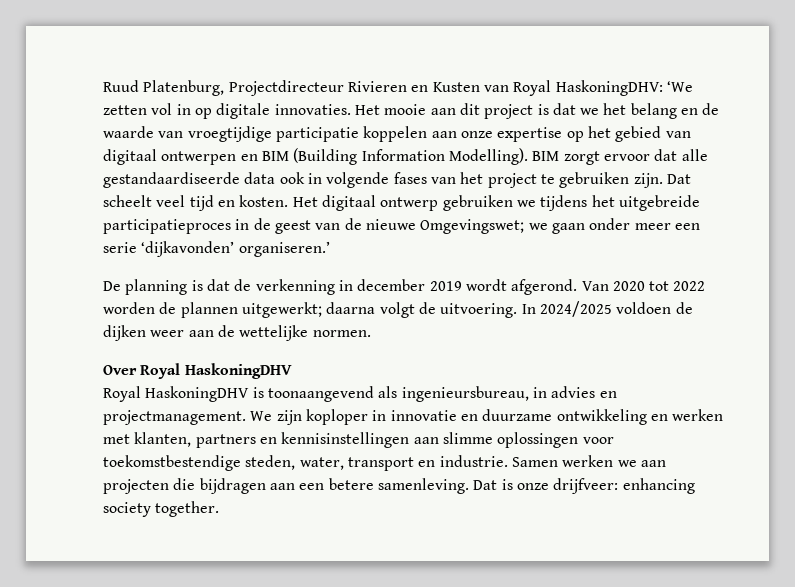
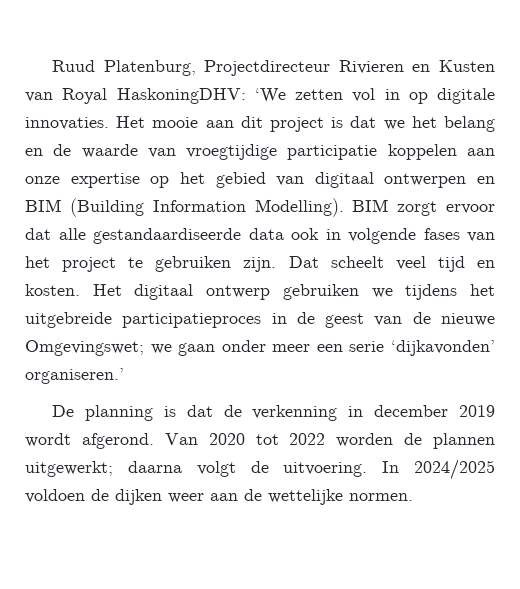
- Over Royal HaskoningDHV
- Royal HaskoningDHV is toonaangevend als ingenieursbureau, in advies en projectmanagement. We zijn koploper in innovatie en duurzame ontwikkeling en werken met klanten, partners en kennisinstellingen aan slimme oplossingen voor toekomstbestendige steden, water, transport en industrie. Samen werken we aan projecten die bijdragen aan een betere samenleving. Dat is onze drijfveer: enhancing society together.

